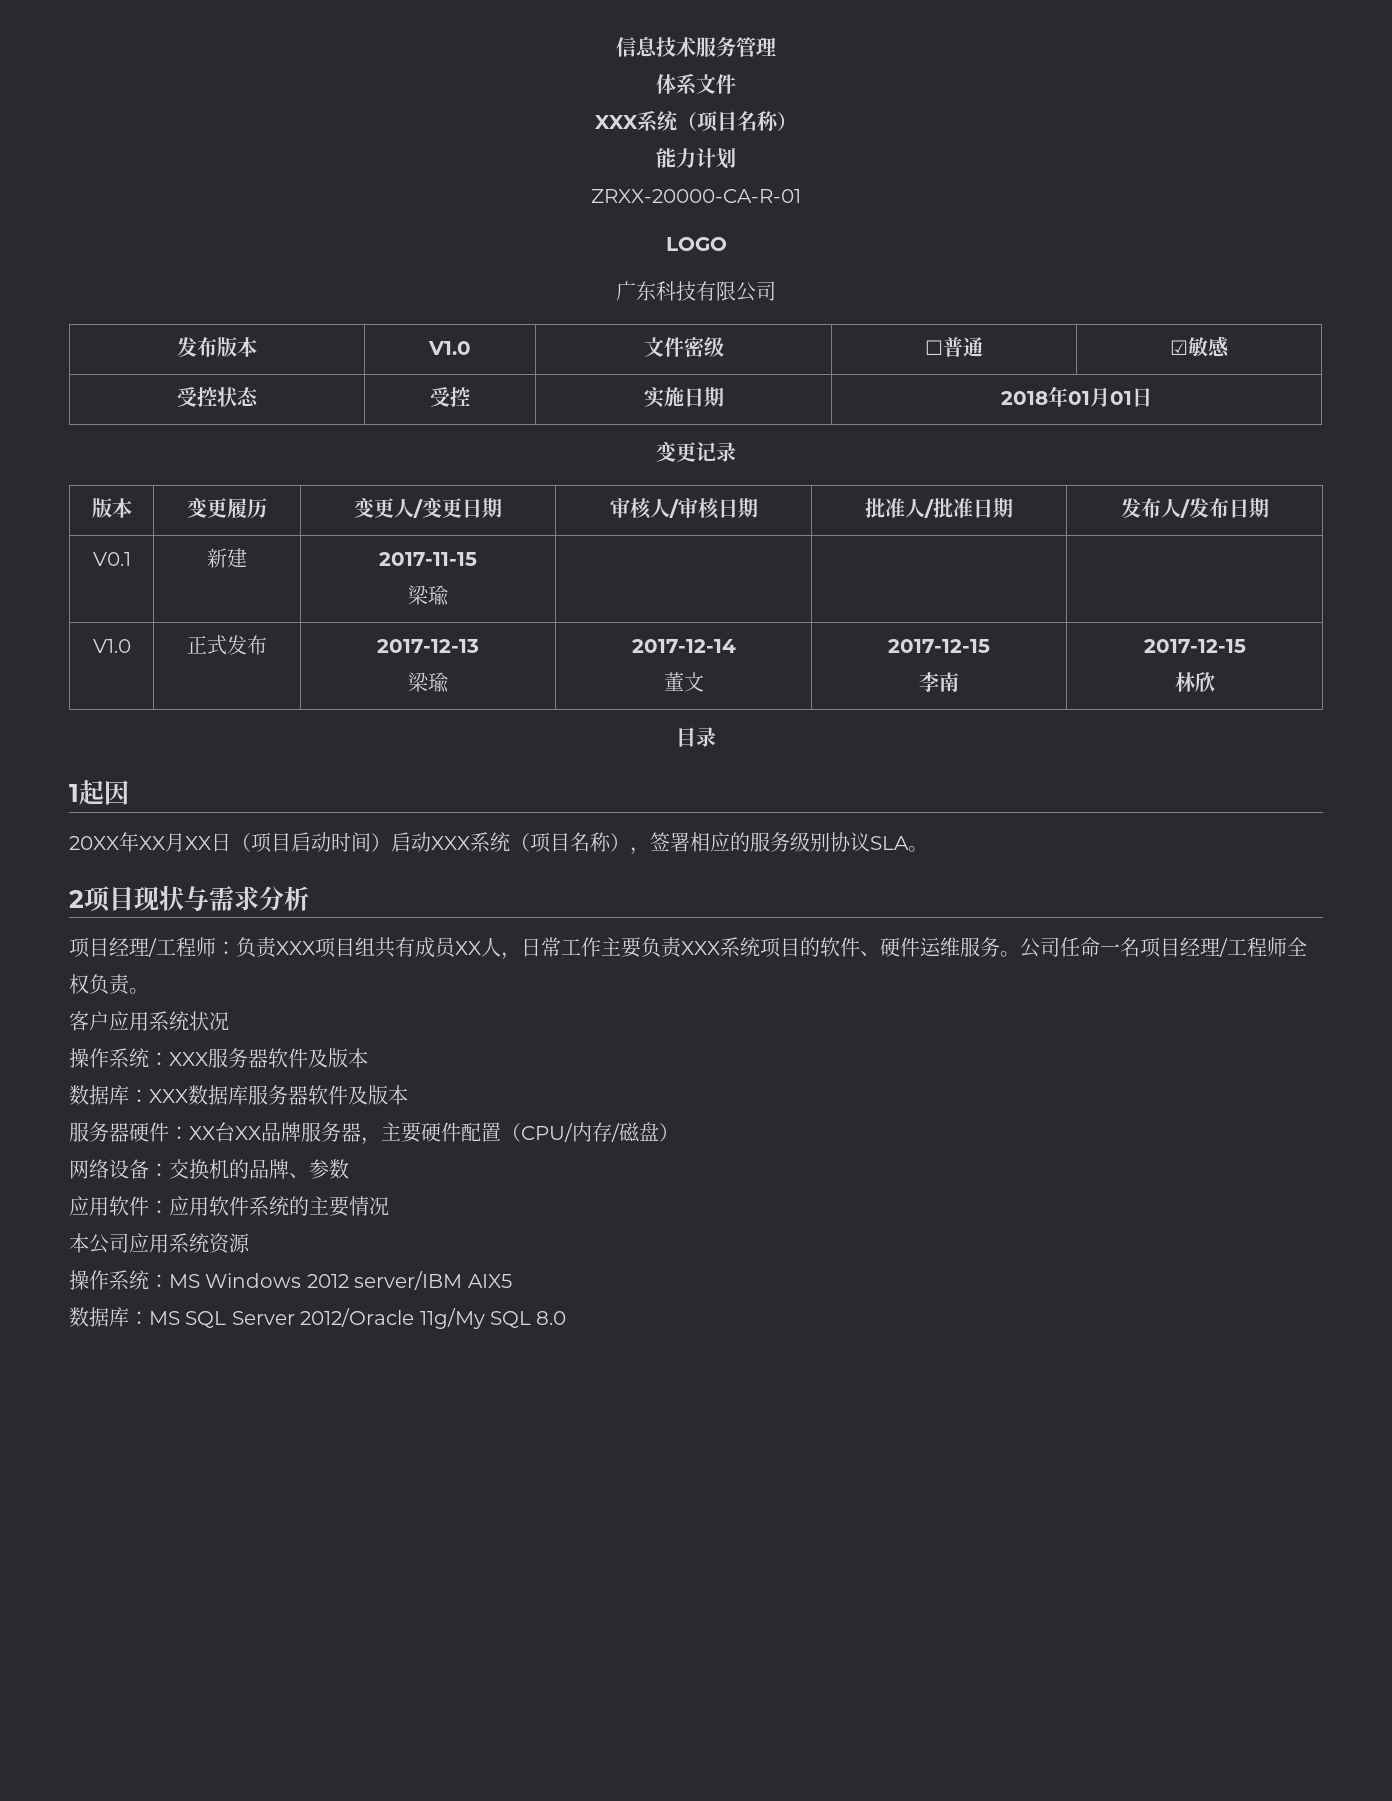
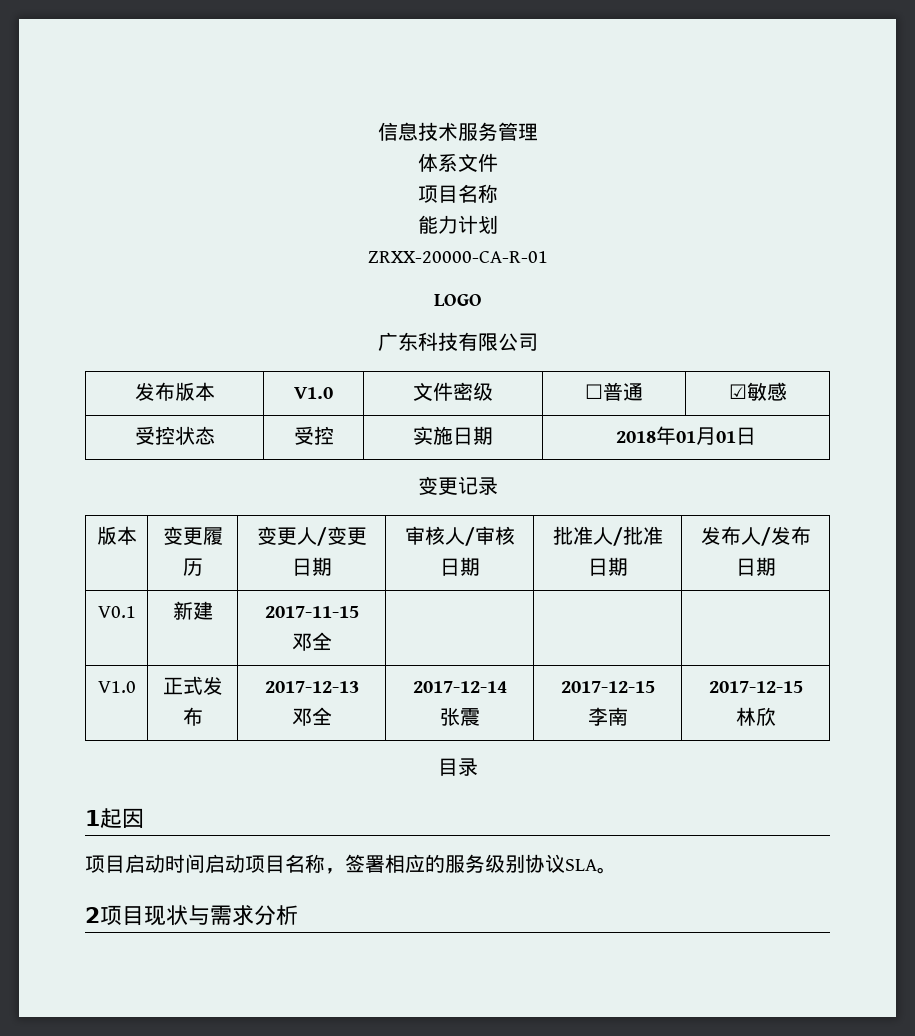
  体系文件
- XXX系统（项目名称）
+ 项目名称
  V0.1 | 新建 | 2017-11-15
- 梁瑜 | | |
+ 邓全 | | |
  V1.0 | 正式发布 | 2017-12-13
- 梁瑜 | 2017-12-14
- 董文 | 2017-12-15
+ 邓全 | 2017-12-14
+ 张震 | 2017-12-15
- 20XX年XX月XX日（项目启动时间）启动XXX系统（项目名称），签署相应的服务级别协议SLA。
+ 项目启动时间启动项目名称，签署相应的服务级别协议SLA。
- 项目经理/工程师：负责XXX项目组共有成员XX人，日常工作主要负责XXX系统项目的软件、硬件运维服务。公司任命一名项目经理/工程师全权负责。
- 客户应用系统状况
- 操作系统：XXX服务器软件及版本
- 数据库：XXX数据库服务器软件及版本
- 服务器硬件：XX台XX品牌服务器，主要硬件配置（CPU/内存/磁盘）
- 网络设备：交换机的品牌、参数
- 应用软件：应用软件系统的主要情况
- 本公司应用系统资源
- 操作系统：MS Windows 2012 server/IBM AIX5
- 数据库：MS SQL Server 2012/Oracle 11g/My SQL 8.0

